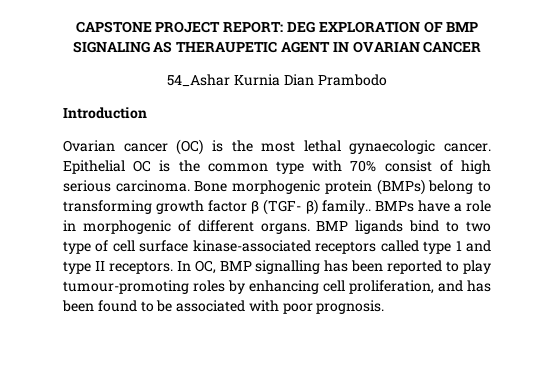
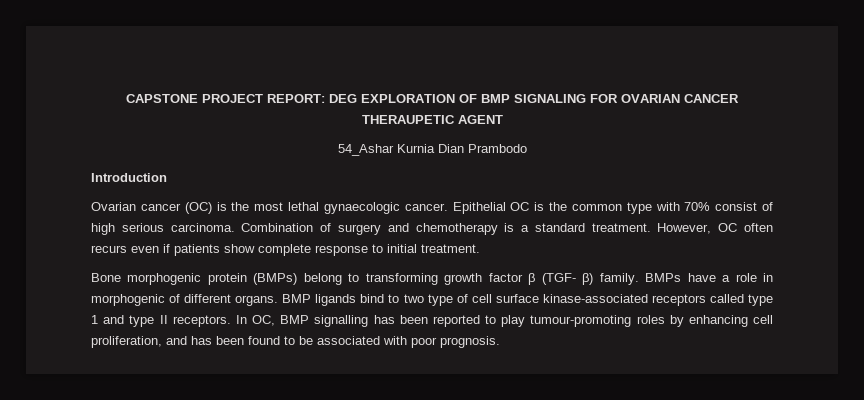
- CAPSTONE PROJECT REPORT: DEG EXPLORATION OF BMP SIGNALING AS THERAUPETIC AGENT IN OVARIAN CANCER
+ CAPSTONE PROJECT REPORT: DEG EXPLORATION OF BMP SIGNALING FOR OVARIAN CANCER THERAUPETIC AGENT
- Epithelial OC is the common type with 70% consist of high serious carcinoma. Bone morphogenic protein (BMPs) belong to transforming growth factor β (TGF- β) family..
+ Epithelial OC is the common type with 70% consist of high serious carcinoma. Combination of surgery and chemotherapy is a standard treatment. However, OC often recurs even if patients show complete response to initial treatment.
+ Bone morphogenic protein (BMPs) belong to transforming growth factor β (TGF- β) family.

